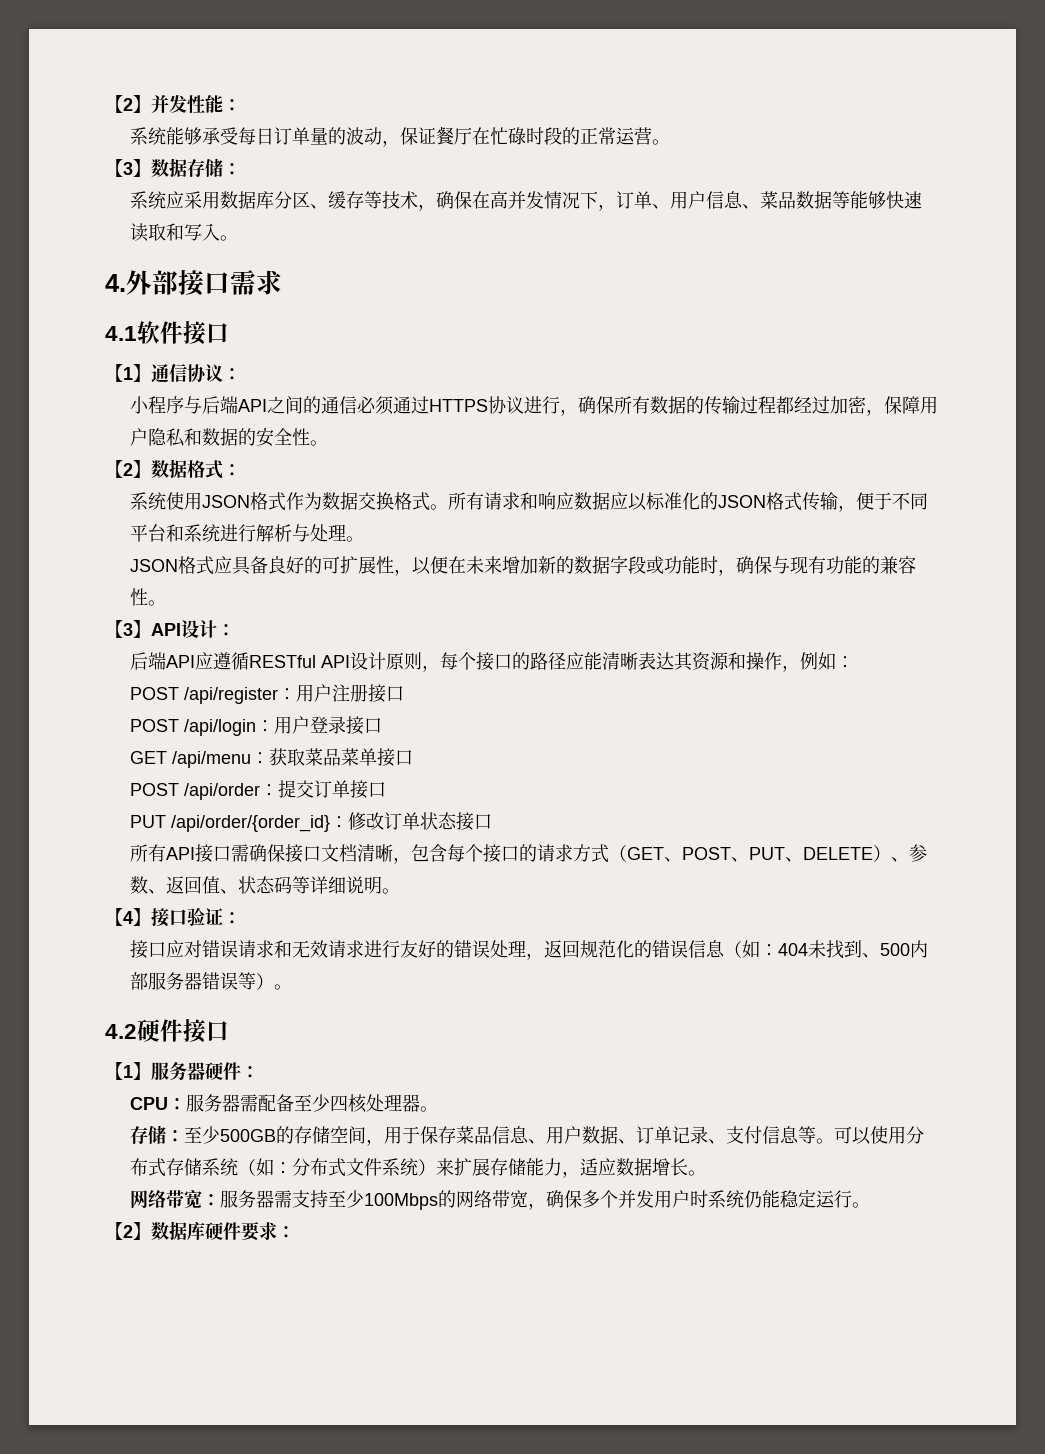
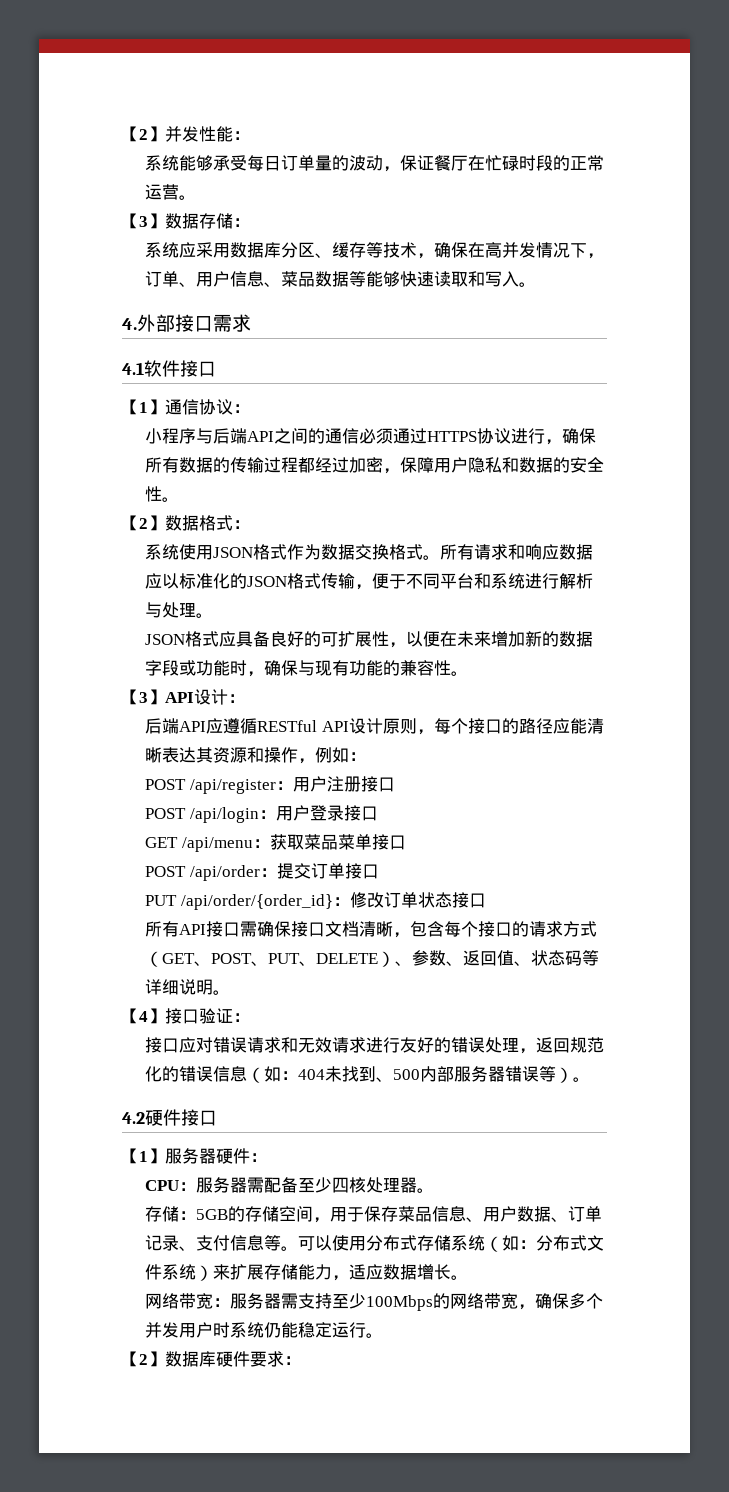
- 存储：至少500GB的存储空间，用于保存菜品信息、用户数据、订单记录、支付信息等。
+ 存储：5GB的存储空间，用于保存菜品信息、用户数据、订单记录、支付信息等。

